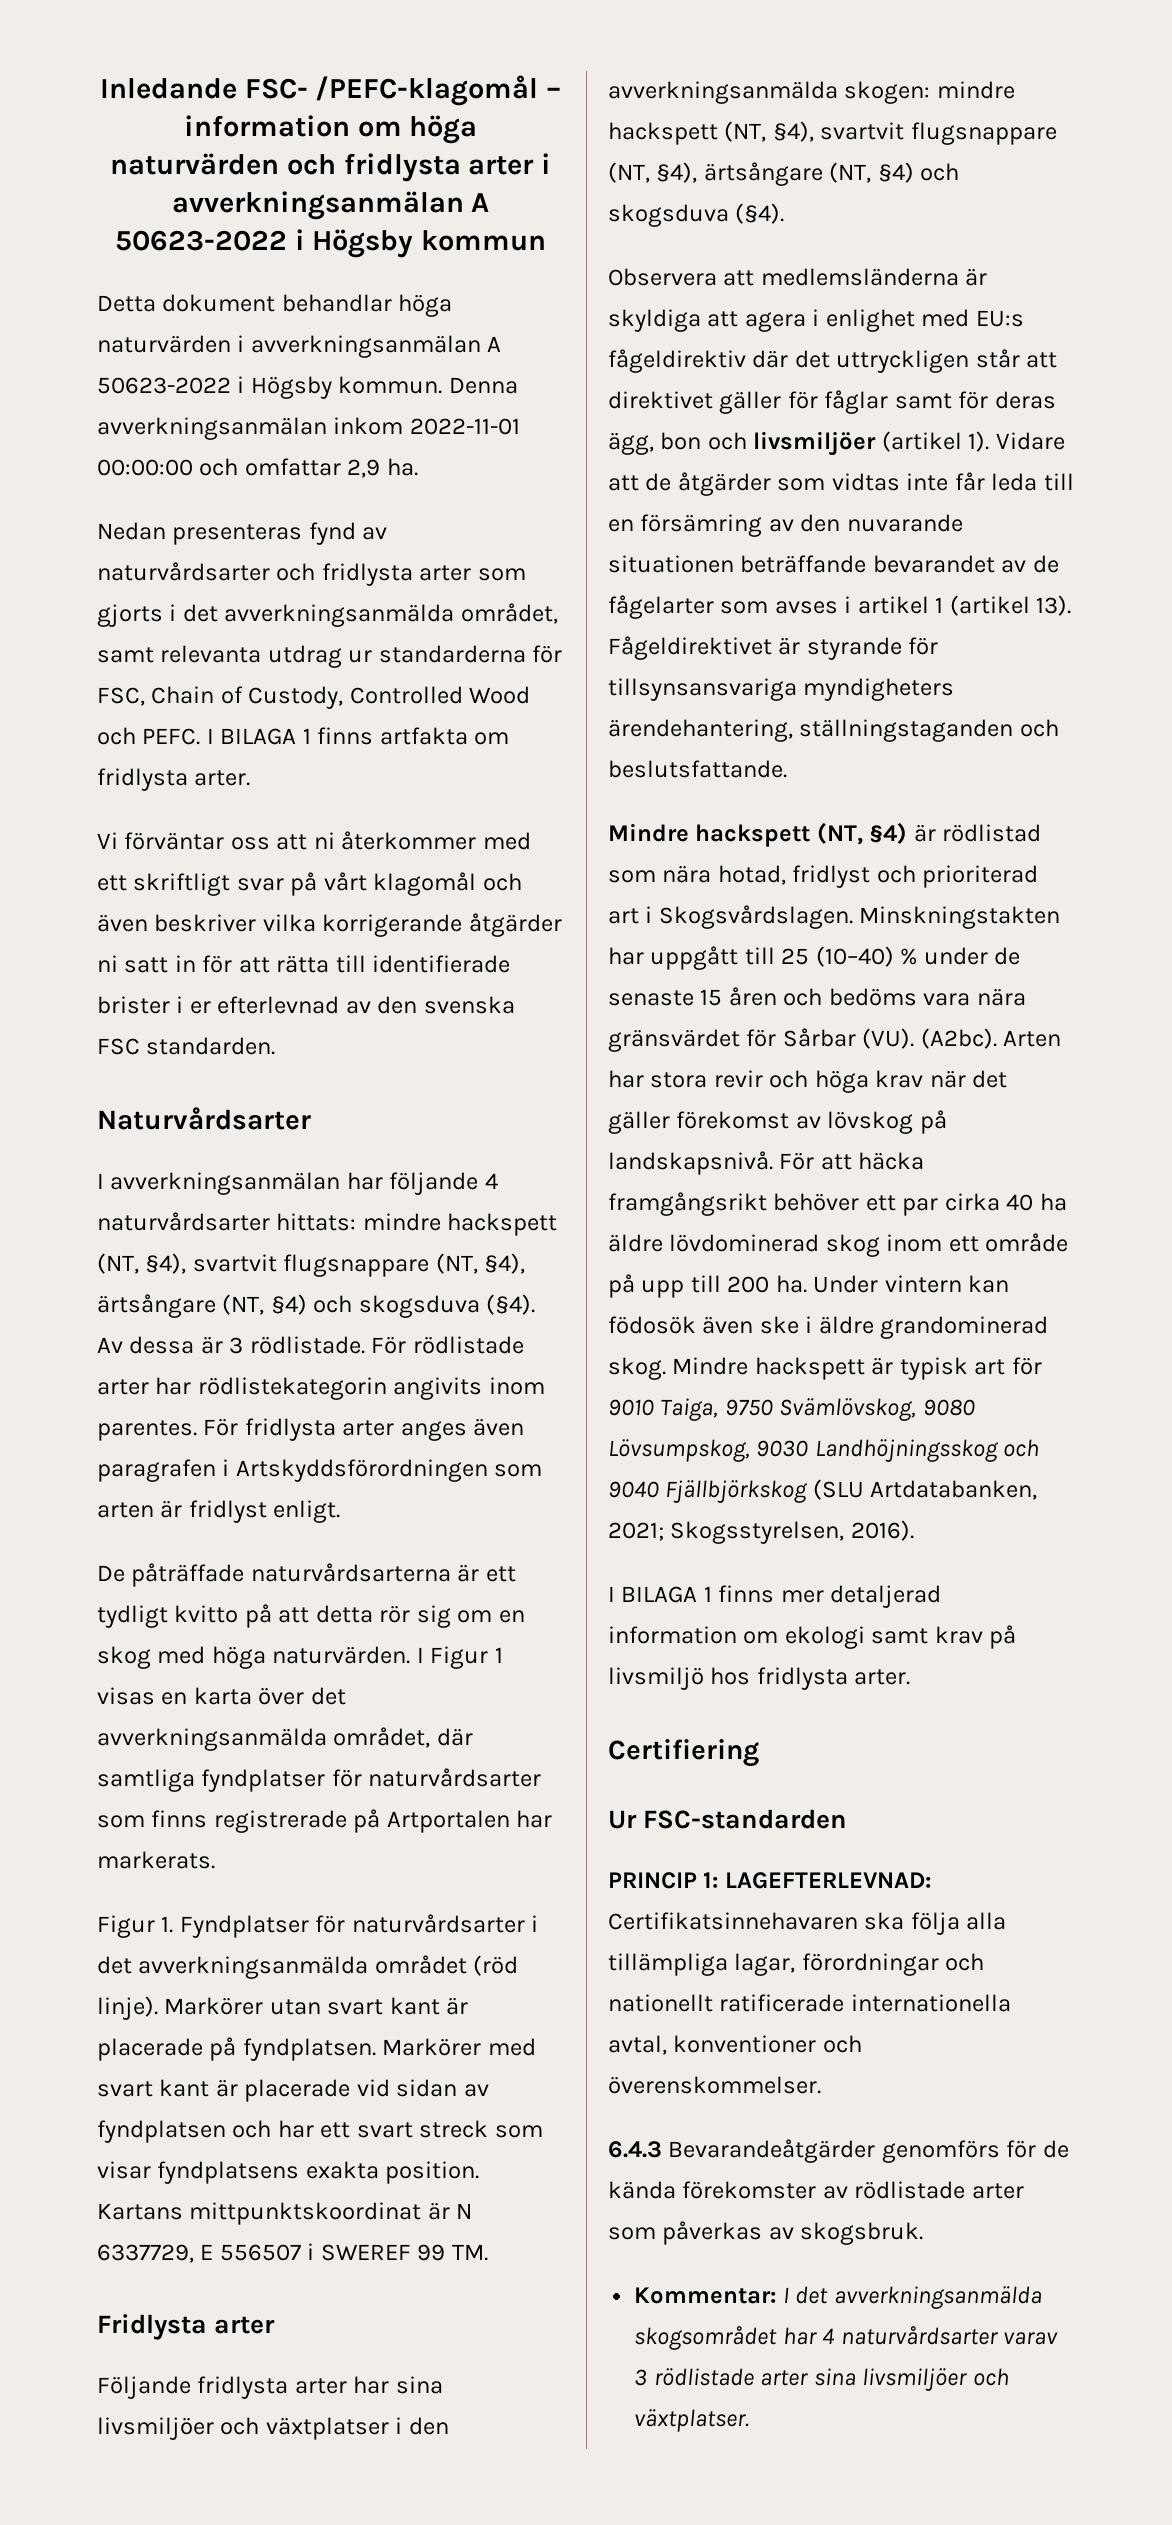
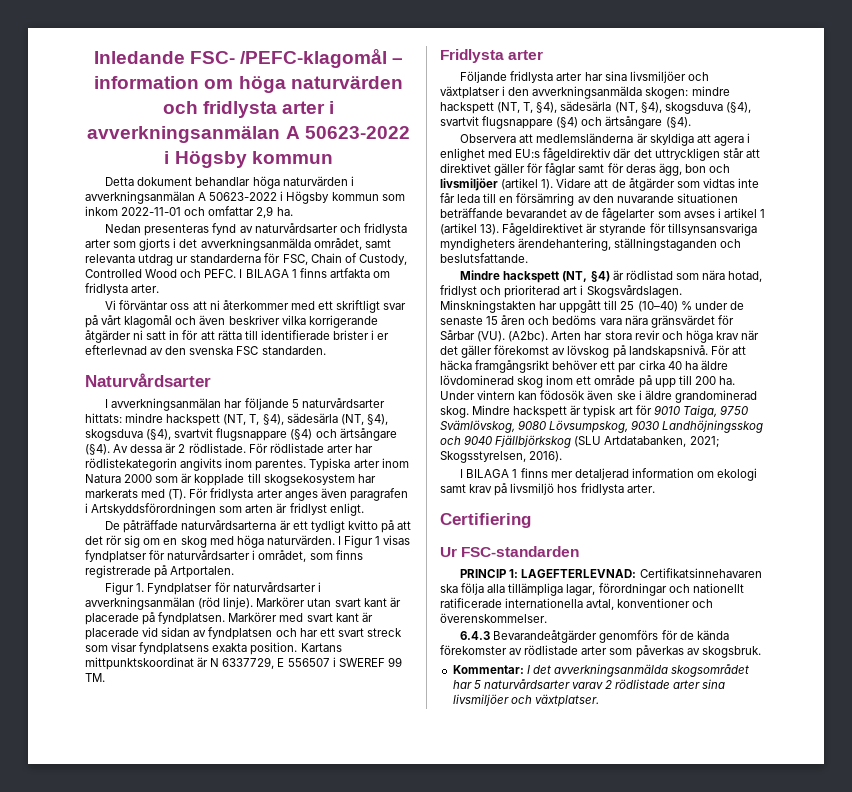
- Detta dokument behandlar höga naturvärden i avverkningsanmälan A 50623-2022 i Högsby kommun. Denna avverkningsanmälan inkom 2022-11-01 00:00:00 och omfattar 2,9 ha.
+ Detta dokument behandlar höga naturvärden i avverkningsanmälan A 50623-2022 i Högsby kommun som inkom 2022-11-01 och omfattar 2,9 ha.
- I avverkningsanmälan har följande 4 naturvårdsarter hittats: mindre hackspett (NT, §4), svartvit flugsnappare (NT, §4), ärtsångare (NT, §4) och skogsduva (§4).
+ I avverkningsanmälan har följande 5 naturvårdsarter hittats: mindre hackspett (NT, T, §4), sädesärla (NT, §4), skogsduva (§4), svartvit flugsnappare (§4) och ärtsångare (§4).
- Av dessa är 3 rödlistade.
+ Av dessa är 2 rödlistade.
- För fridlysta arter anges även paragrafen i Artskyddsförordningen som arten är fridlyst enligt.
+ Typiska arter inom Natura 2000 som är kopplade till skogsekosystem har markerats med (T). För fridlysta arter anges även paragrafen i Artskyddsförordningen som arten är fridlyst enligt.
- De påträffade naturvårdsarterna är ett tydligt kvitto på att detta rör sig om en skog med höga naturvärden.
+ De påträffade naturvårdsarterna är ett tydligt kvitto på att det rör sig om en skog med höga naturvärden.
- I Figur 1 visas en karta över det avverkningsanmälda området, där samtliga fyndplatser för naturvårdsarter som finns registrerade på Artportalen har markerats.
+ I Figur 1 visas fyndplatser för naturvårdsarter i området, som finns registrerade på Artportalen.
- Figur 1. Fyndplatser för naturvårdsarter i det avverkningsanmälda området (röd linje).
+ Figur 1. Fyndplatser för naturvårdsarter i avverkningsanmälan (röd linje).
- Följande fridlysta arter har sina livsmiljöer och växtplatser i den avverkningsanmälda skogen: mindre hackspett (NT, §4), svartvit flugsnappare (NT, §4), ärtsångare (NT, §4) och skogsduva (§4).
+ Följande fridlysta arter har sina livsmiljöer och växtplatser i den avverkningsanmälda skogen: mindre hackspett (NT, T, §4), sädesärla (NT, §4), skogsduva (§4), svartvit flugsnappare (§4) och ärtsångare (§4).
- Kommentar: I det avverkningsanmälda skogsområdet har 4 naturvårdsarter varav 3 rödlistade arter sina livsmiljöer och växtplatser.
+ Kommentar: I det avverkningsanmälda skogsområdet har 5 naturvårdsarter varav 2 rödlistade arter sina livsmiljöer och växtplatser.

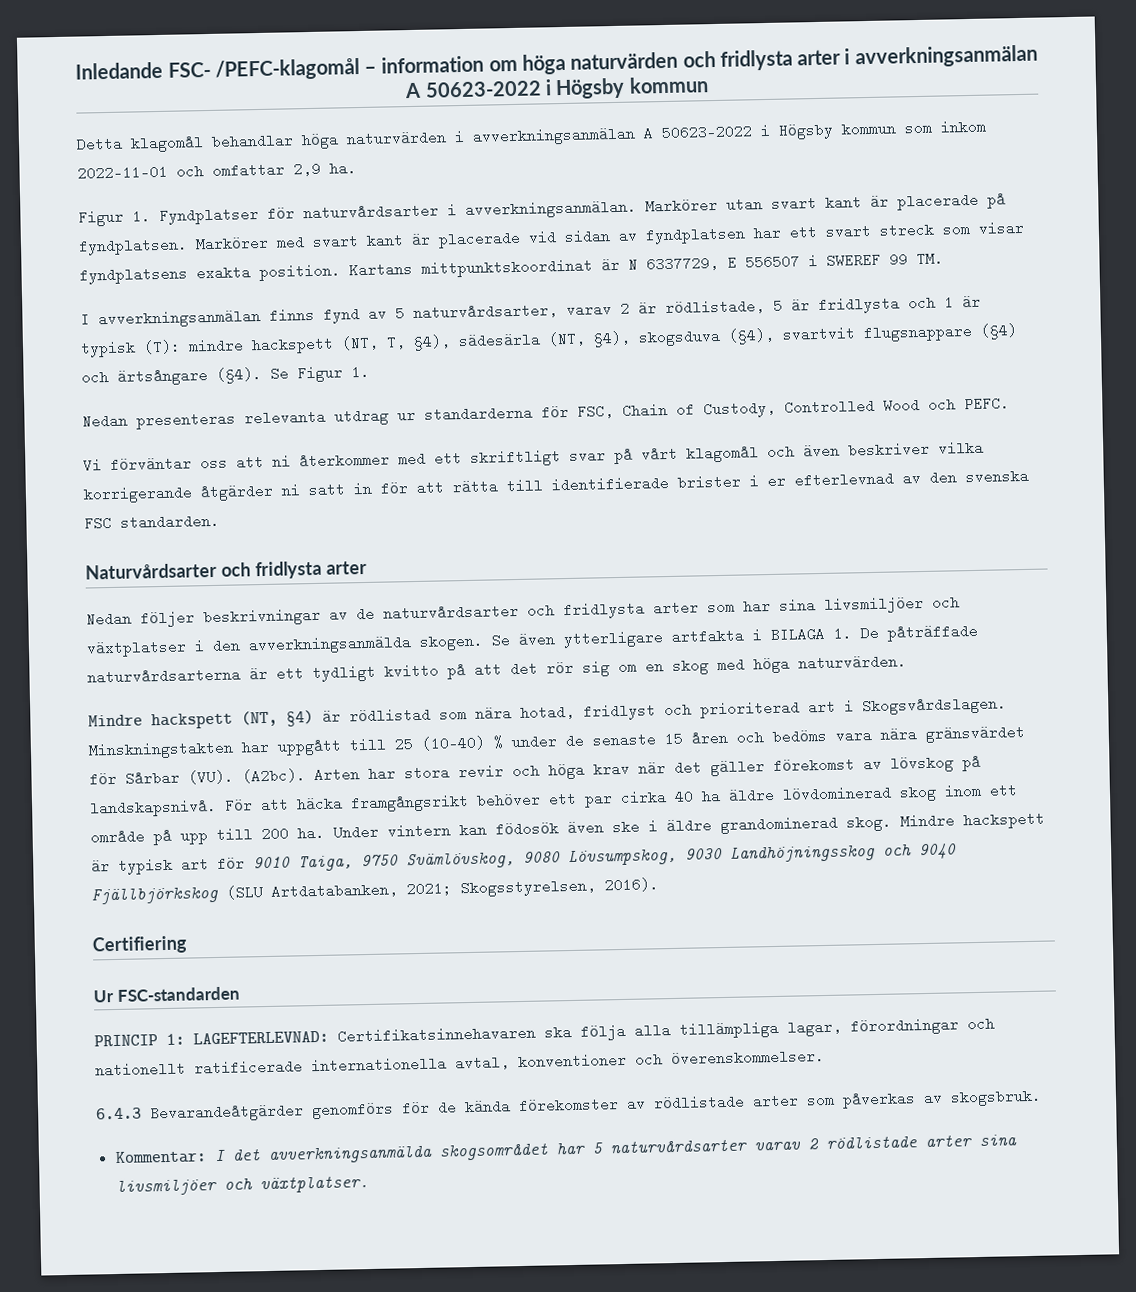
- Detta dokument behandlar höga naturvärden i avverkningsanmälan A 50623-2022 i Högsby kommun som inkom 2022-11-01 och omfattar 2,9 ha.
+ Detta klagomål behandlar höga naturvärden i avverkningsanmälan A 50623-2022 i Högsby kommun som inkom 2022-11-01 och omfattar 2,9 ha.
- Nedan presenteras fynd av naturvårdsarter och fridlysta arter som gjorts i det avverkningsanmälda området, samt relevanta utdrag ur standarderna för FSC, Chain of Custody, Controlled Wood och PEFC. I BILAGA 1 finns artfakta om fridlysta arter.
+ Figur 1. Fyndplatser för naturvårdsarter i avverkningsanmälan. Markörer utan svart kant är placerade på fyndplatsen. Markörer med svart kant är placerade vid sidan av fyndplatsen har ett svart streck som visar fyndplatsens exakta position. Kartans mittpunktskoordinat är N 6337729, E 556507 i SWEREF 99 TM.
+ I avverkningsanmälan finns fynd av 5 naturvårdsarter, varav 2 är rödlistade, 5 är fridlysta och 1 är typisk (T): mindre hackspett (NT, T, §4), sädesärla (NT, §4), skogsduva (§4), svartvit flugsnappare (§4) och ärtsångare (§4). Se Figur 1.
+ Nedan presenteras relevanta utdrag ur standarderna för FSC, Chain of Custody, Controlled Wood och PEFC.
- Naturvårdsarter
- I avverkningsanmälan har följande 5 naturvårdsarter hittats: mindre hackspett (NT, T, §4), sädesärla (NT, §4), skogsduva (§4), svartvit flugsnappare (§4) och ärtsångare (§4). Av dessa är 2 rödlistade. För rödlistade arter har rödlistekategorin angivits inom parentes. Typiska arter inom Natura 2000 som är kopplade till skogsekosystem har markerats med (T). För fridlysta arter anges även paragrafen i Artskyddsförordningen som arten är fridlyst enligt.
- De påträffade naturvårdsarterna är ett tydligt kvitto på att det rör sig om en skog med höga naturvärden. I Figur 1 visas fyndplatser för naturvårdsarter i området, som finns registrerade på Artportalen.
- Figur 1. Fyndplatser för naturvårdsarter i avverkningsanmälan (röd linje). Markörer utan svart kant är placerade på fyndplatsen. Markörer med svart kant är placerade vid sidan av fyndplatsen och har ett svart streck som visar fyndplatsens exakta position. Kartans mittpunktskoordinat är N 6337729, E 556507 i SWEREF 99 TM.
- Fridlysta arter
- Följande fridlysta arter har sina livsmiljöer och växtplatser i den avverkningsanmälda skogen: mindre hackspett (NT, T, §4), sädesärla (NT, §4), skogsduva (§4), svartvit flugsnappare (§4) och ärtsångare (§4).
- Observera att medlemsländerna är skyldiga att agera i enlighet med EU:s fågeldirektiv där det uttryckligen står att direktivet gäller för fåglar samt för deras ägg, bon och livsmiljöer (artikel 1). Vidare att de åtgärder som vidtas inte får leda till en försämring av den nuvarande situationen beträffande bevarandet av de fågelarter som avses i artikel 1 (artikel 13). Fågeldirektivet är styrande för tillsynsansvariga myndigheters ärendehantering, ställningstaganden och beslutsfattande.
+ Naturvårdsarter och fridlysta arter
+ Nedan följer beskrivningar av de naturvårdsarter och fridlysta arter som har sina livsmiljöer och växtplatser i den avverkningsanmälda skogen. Se även ytterligare artfakta i BILAGA 1. De påträffade naturvårdsarterna är ett tydligt kvitto på att det rör sig om en skog med höga naturvärden.
- I BILAGA 1 finns mer detaljerad information om ekologi samt krav på livsmiljö hos fridlysta arter.

